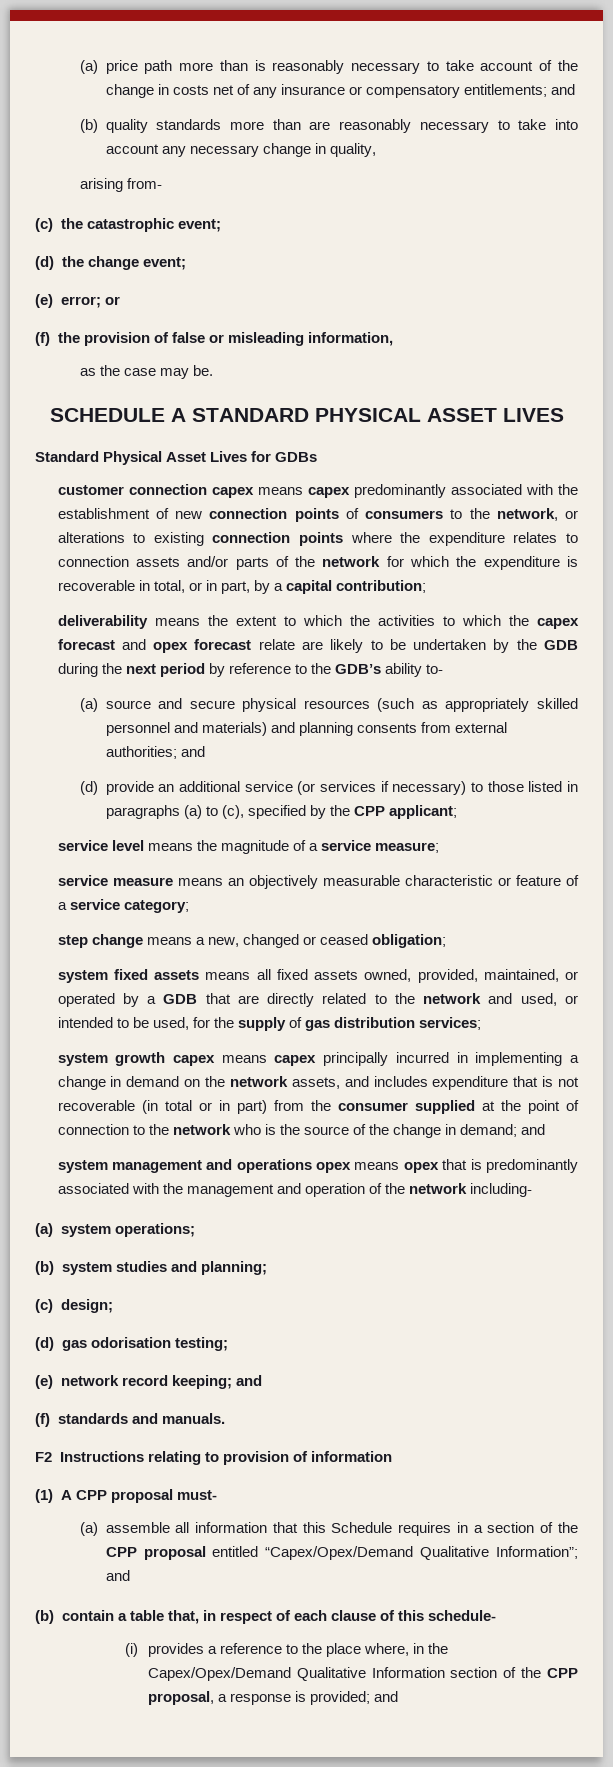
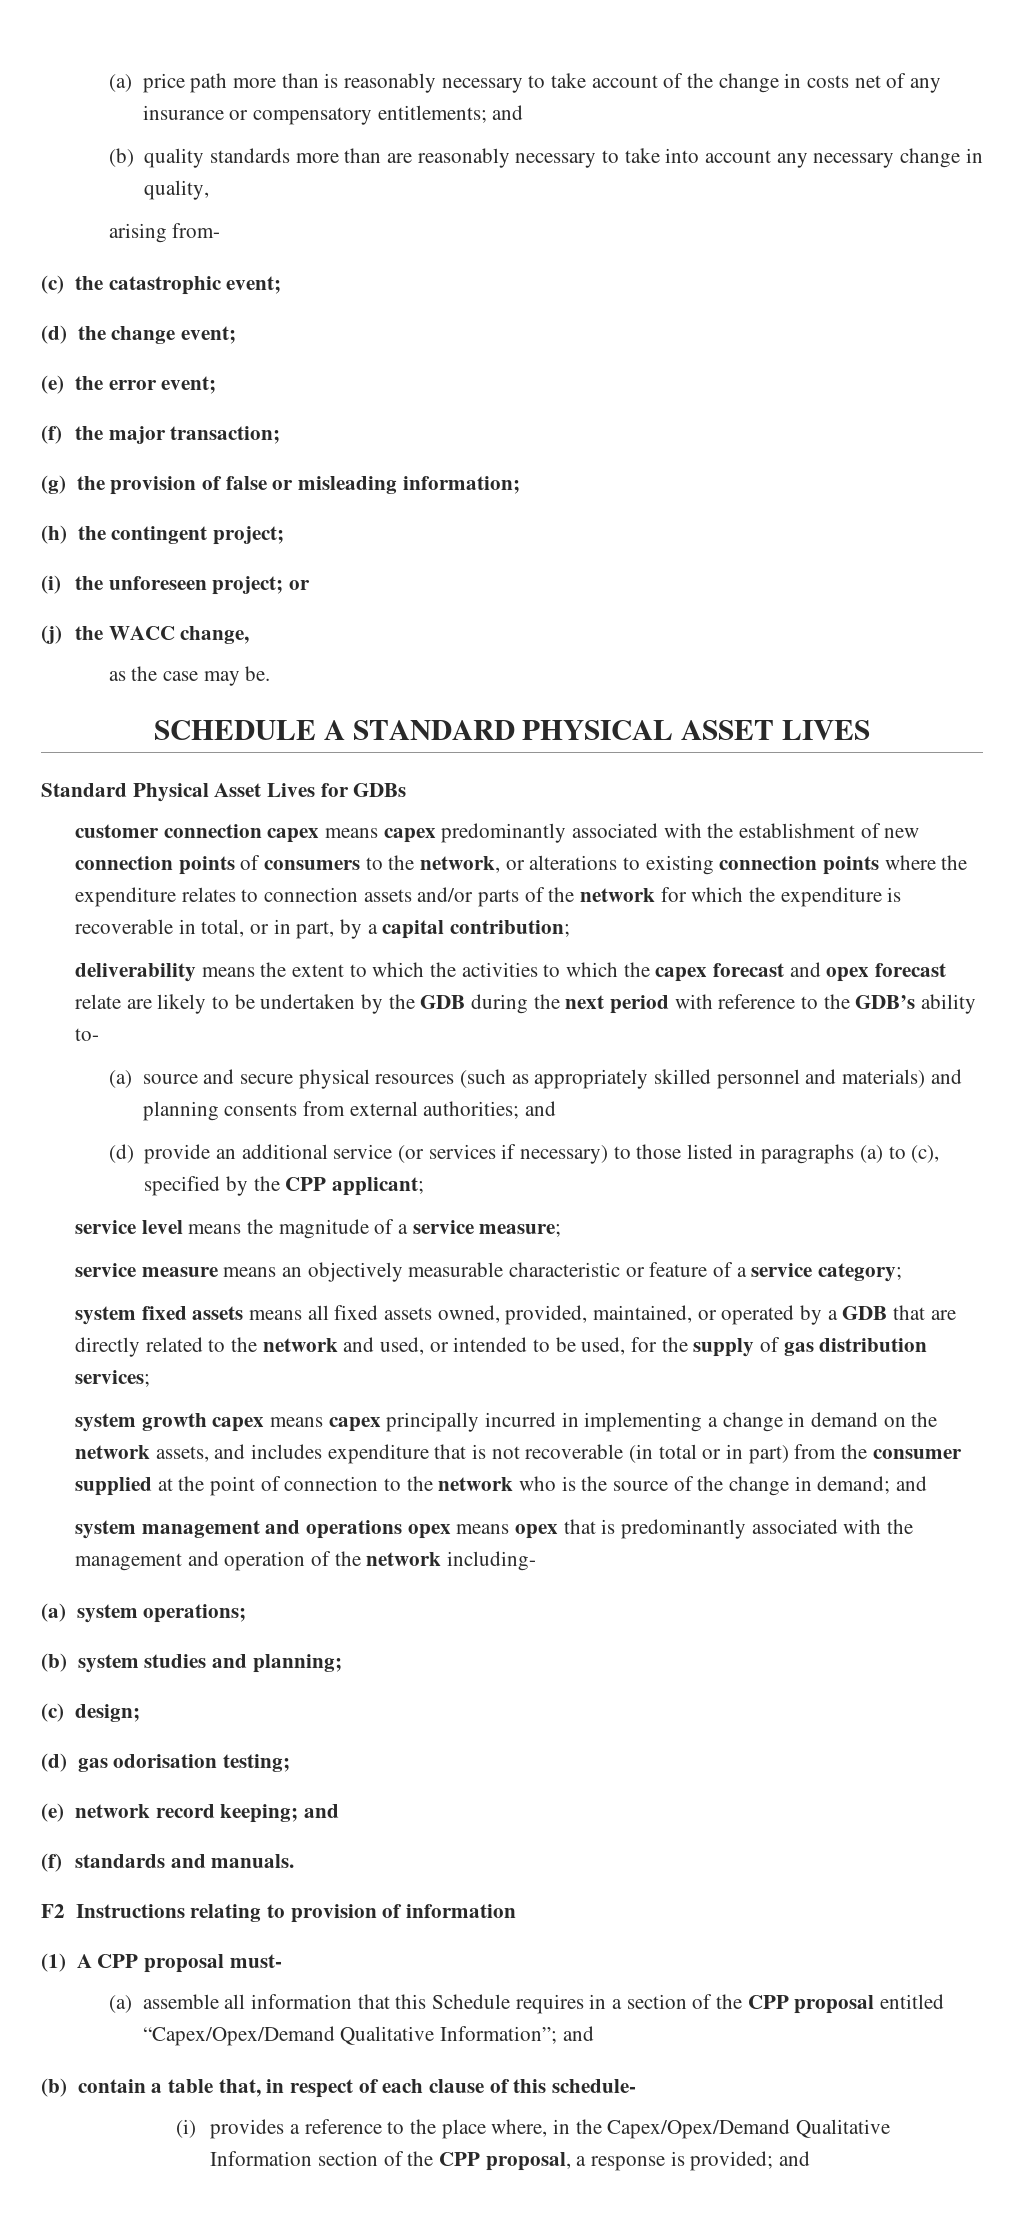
- (e) error; or
- (f) the provision of false or misleading information,
+ (e) the error event;
+ (f) the major transaction;
+ (g) the provision of false or misleading information;
+ (h) the contingent project;
+ (i) the unforeseen project; or
+ (j) the WACC change,
- deliverability means the extent to which the activities to which the capex forecast and opex forecast relate are likely to be undertaken by the GDB during the next period by reference to the GDB’s ability to-
+ deliverability means the extent to which the activities to which the capex forecast and opex forecast relate are likely to be undertaken by the GDB during the next period with reference to the GDB’s ability to-
- step change means a new, changed or ceased obligation;

